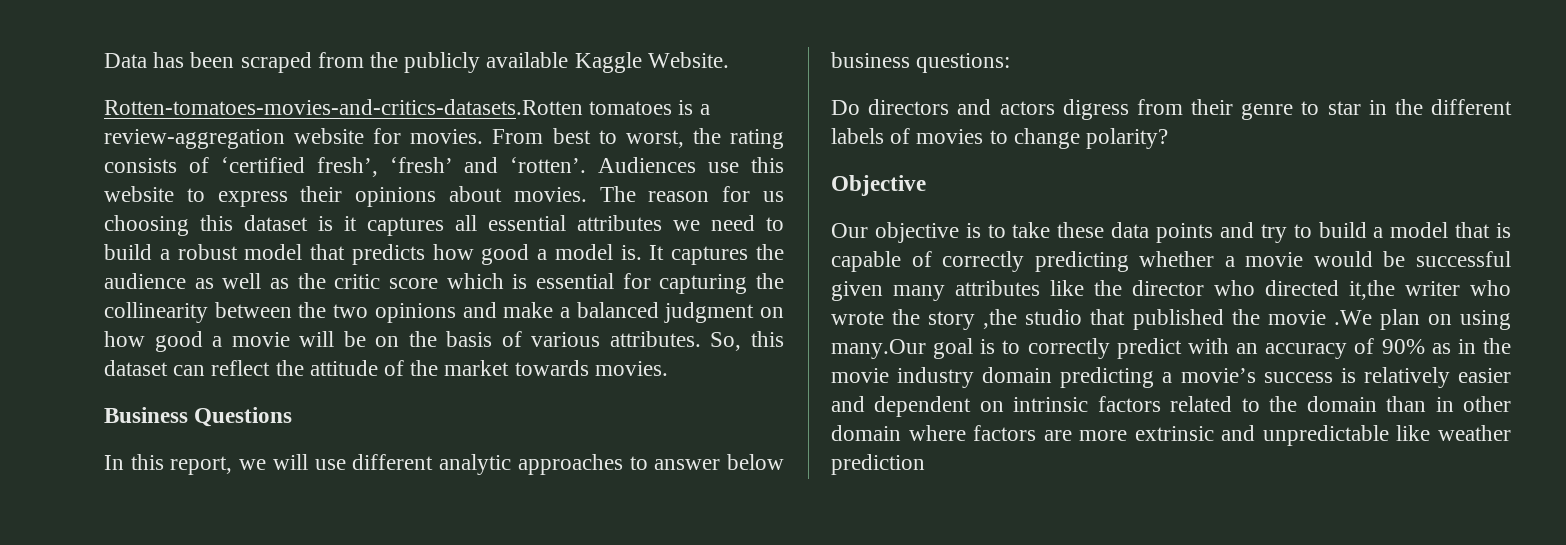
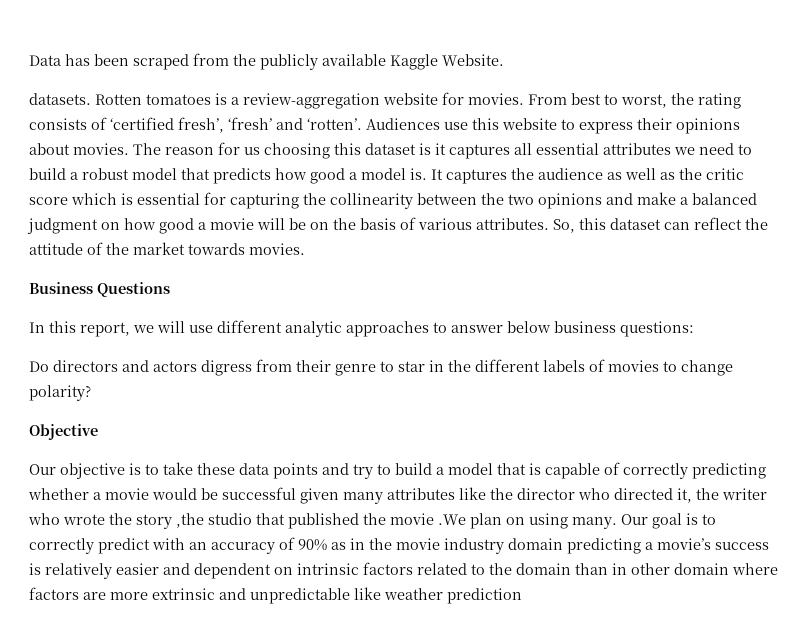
- Rotten-tomatoes-movies-and-critics-datasets.Rotten tomatoes is a review-aggregation website for movies.
+ datasets. Rotten tomatoes is a review-aggregation website for movies.
- Our objective is to take these data points and try to build a model that is capable of correctly predicting whether a movie would be successful given many attributes like the director who directed it,the writer who wrote the story ,the studio that published the movie .We plan on using many.Our goal is to correctly predict with an accuracy of 90% as in the movie industry domain predicting a movie’s success is relatively easier and dependent on intrinsic factors related to the domain than in other domain where factors are more extrinsic and unpredictable like weather prediction
+ Our objective is to take these data points and try to build a model that is capable of correctly predicting whether a movie would be successful given many attributes like the director who directed it, the writer who wrote the story ,the studio that published the movie .We plan on using many. Our goal is to correctly predict with an accuracy of 90% as in the movie industry domain predicting a movie’s success is relatively easier and dependent on intrinsic factors related to the domain than in other domain where factors are more extrinsic and unpredictable like weather prediction

